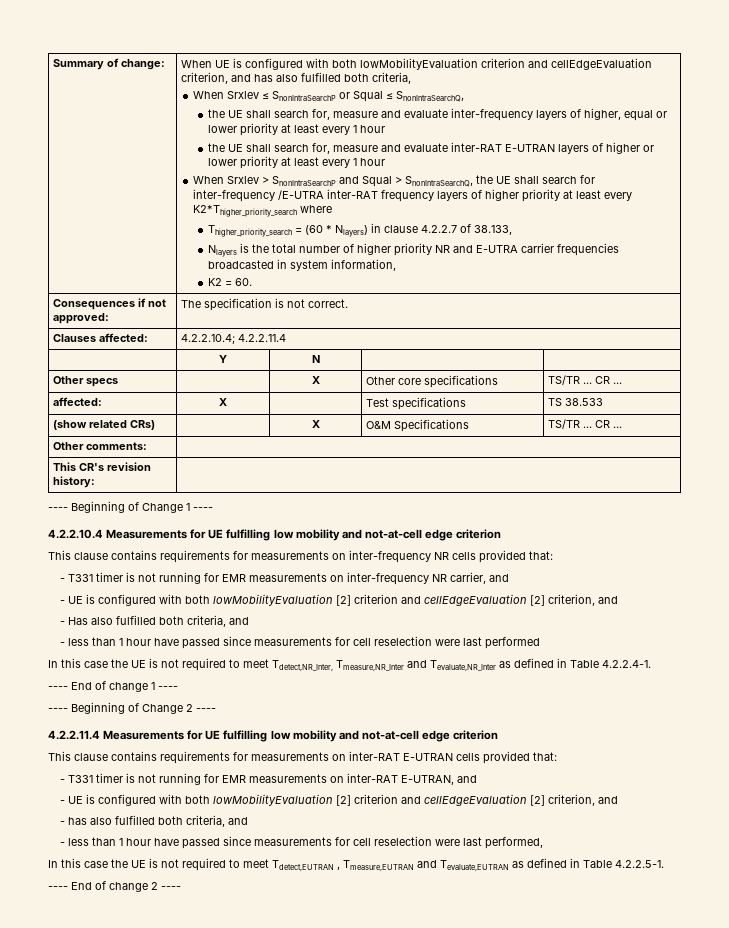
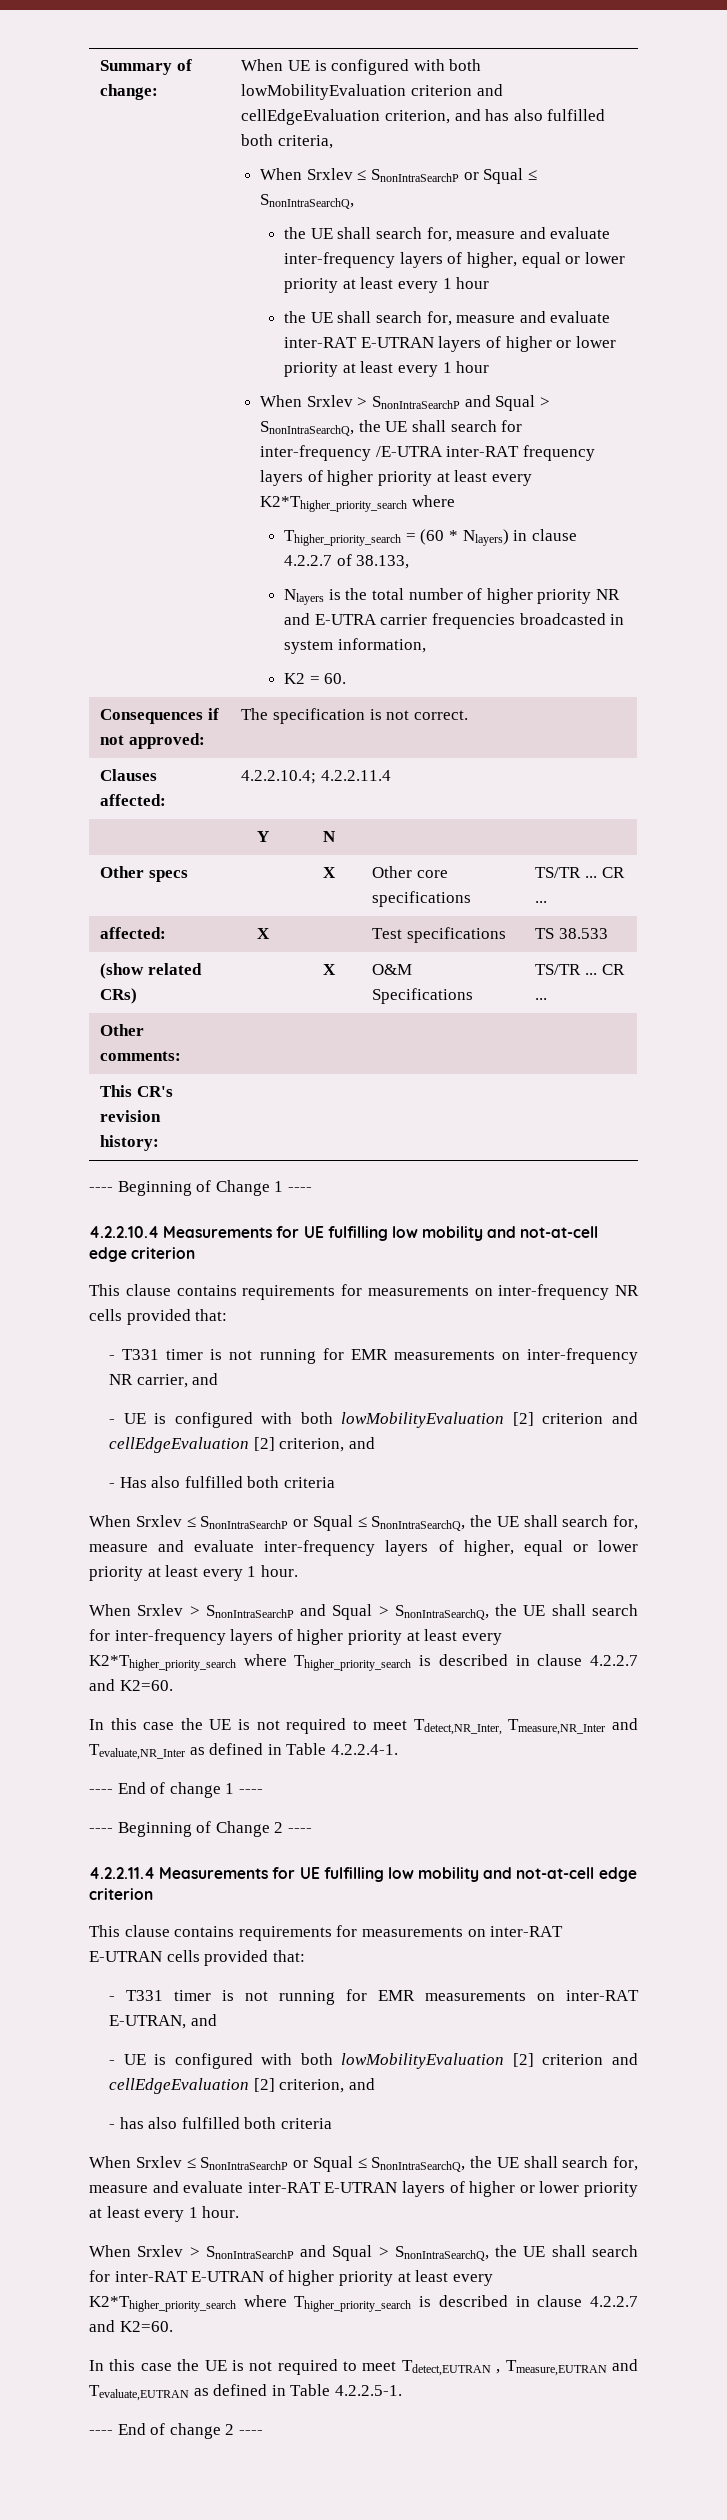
- - Has also fulfilled both criteria, and
- - less than 1 hour have passed since measurements for cell reselection were last performed
+ - Has also fulfilled both criteria
+ When Srxlev ≤ SnonIntraSearchP or Squal ≤ SnonIntraSearchQ, the UE shall search for, measure and evaluate inter-frequency layers of higher, equal or lower priority at least every 1 hour.
+ When Srxlev > SnonIntraSearchP and Squal > SnonIntraSearchQ, the UE shall search for inter-frequency layers of higher priority at least every K2*Thigher_priority_search where Thigher_priority_search is described in clause 4.2.2.7 and K2=60.
- - has also fulfilled both criteria, and
- - less than 1 hour have passed since measurements for cell reselection were last performed,
+ - has also fulfilled both criteria
+ When Srxlev ≤ SnonIntraSearchP or Squal ≤ SnonIntraSearchQ, the UE shall search for, measure and evaluate inter-RAT E-UTRAN layers of higher or lower priority at least every 1 hour.
+ When Srxlev > SnonIntraSearchP and Squal > SnonIntraSearchQ, the UE shall search for inter-RAT E-UTRAN of higher priority at least every K2*Thigher_priority_search where Thigher_priority_search is described in clause 4.2.2.7 and K2=60.

